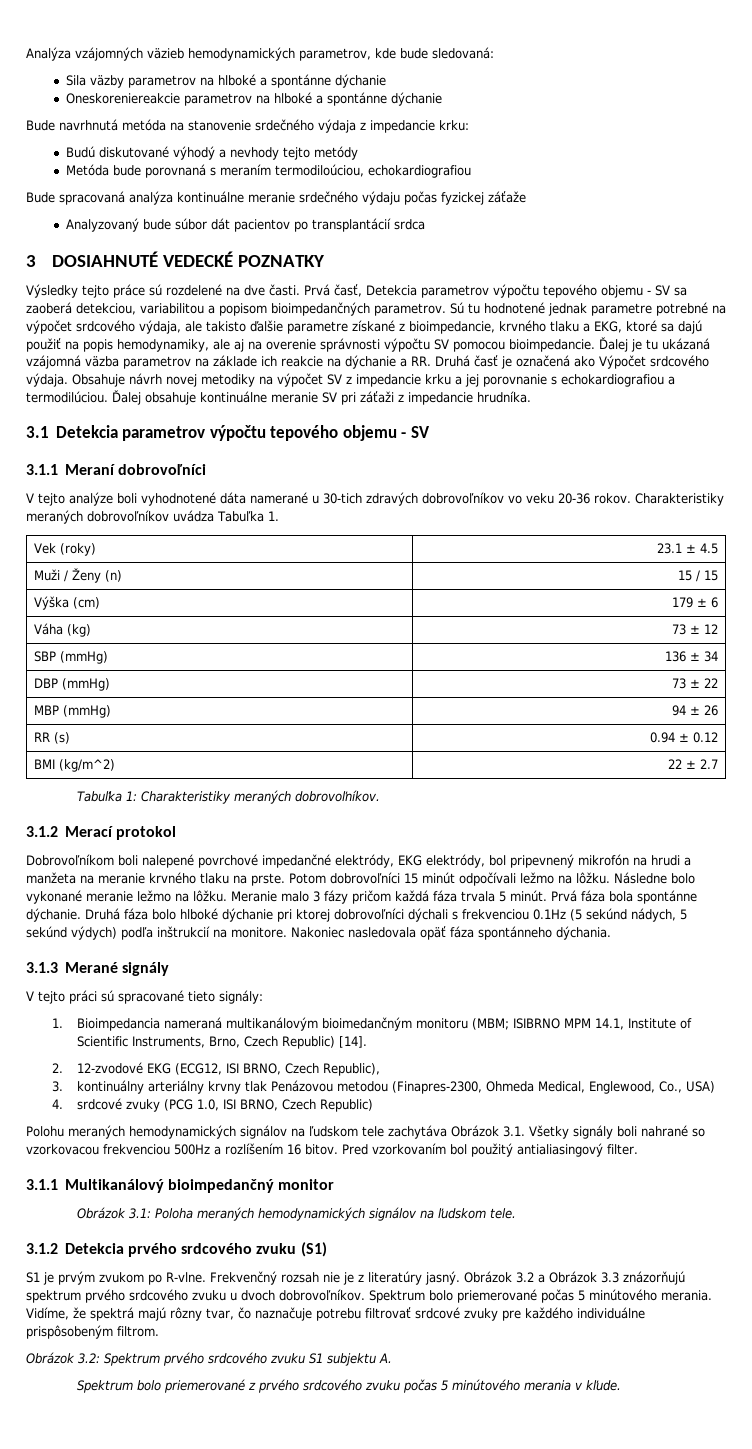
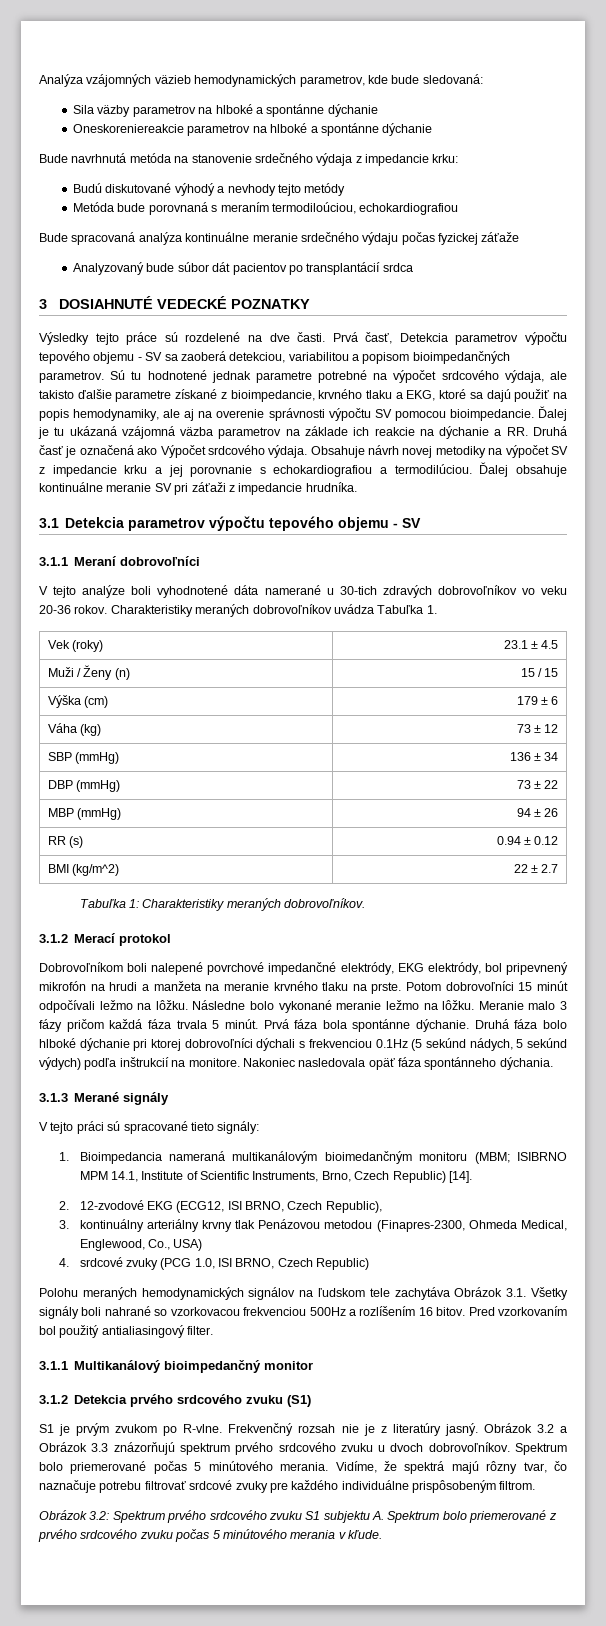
- Obrázok 3.1: Poloha meraných hemodynamických signálov na ľudskom tele.
- Obrázok 3.2: Spektrum prvého srdcového zvuku S1 subjektu A.
- Spektrum bolo priemerované z prvého srdcového zvuku počas 5 minútového merania v kľude.
+ Obrázok 3.2: Spektrum prvého srdcového zvuku S1 subjektu A. Spektrum bolo priemerované z prvého srdcového zvuku počas 5 minútového merania v kľude.

